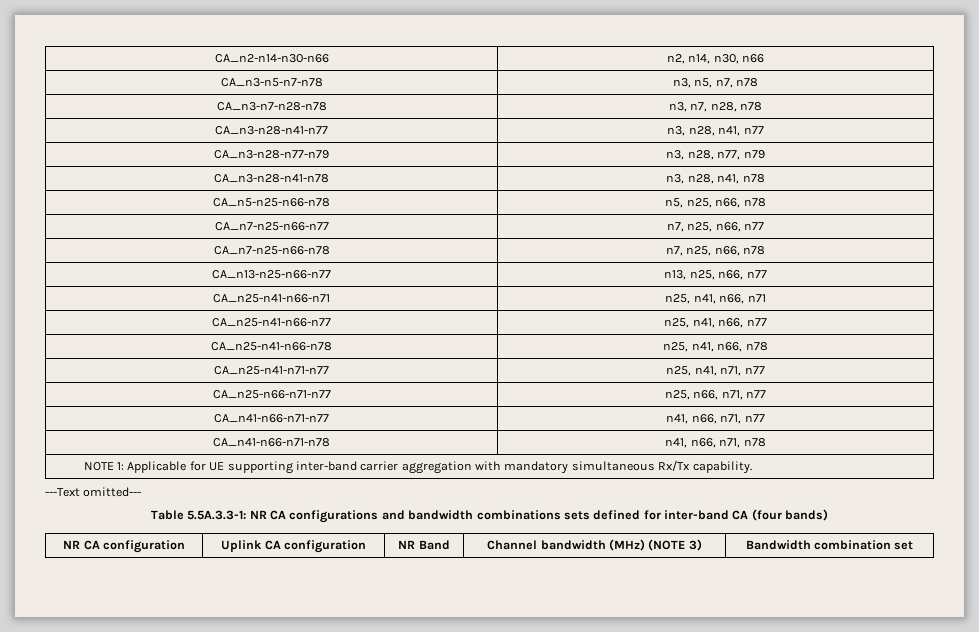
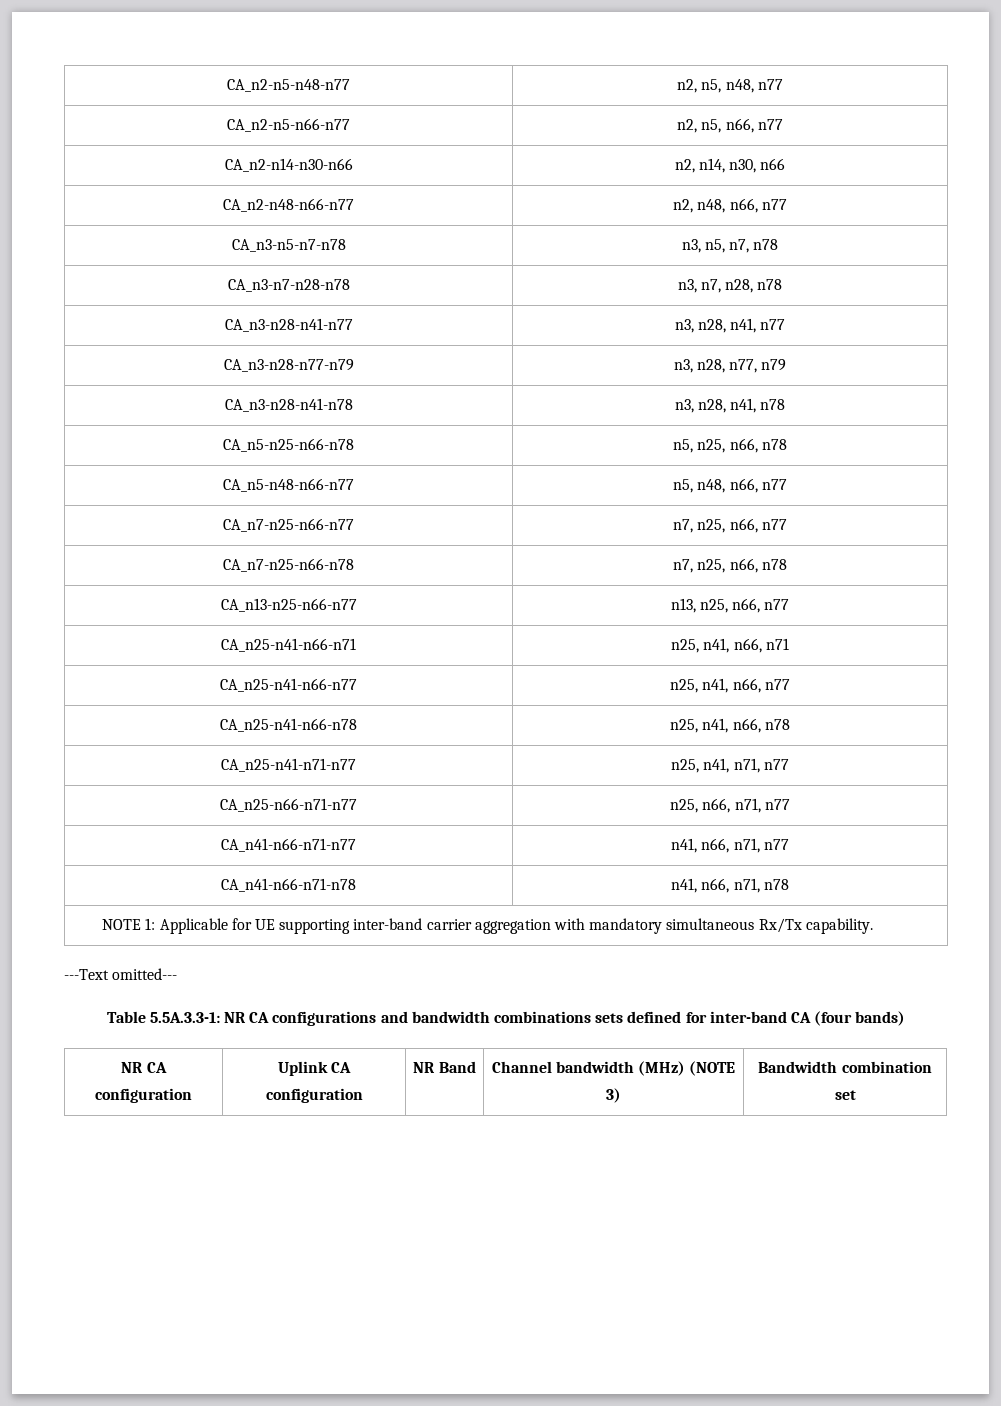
+ CA_n2-n5-n48-n77 | n2, n5, n48, n77
+ CA_n2-n5-n66-n77 | n2, n5, n66, n77
+ CA_n2-n48-n66-n77 | n2, n48, n66, n77
+ CA_n5-n48-n66-n77 | n5, n48, n66, n77

